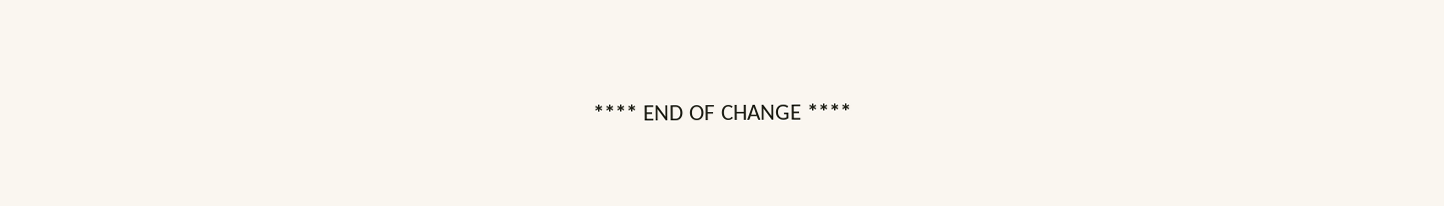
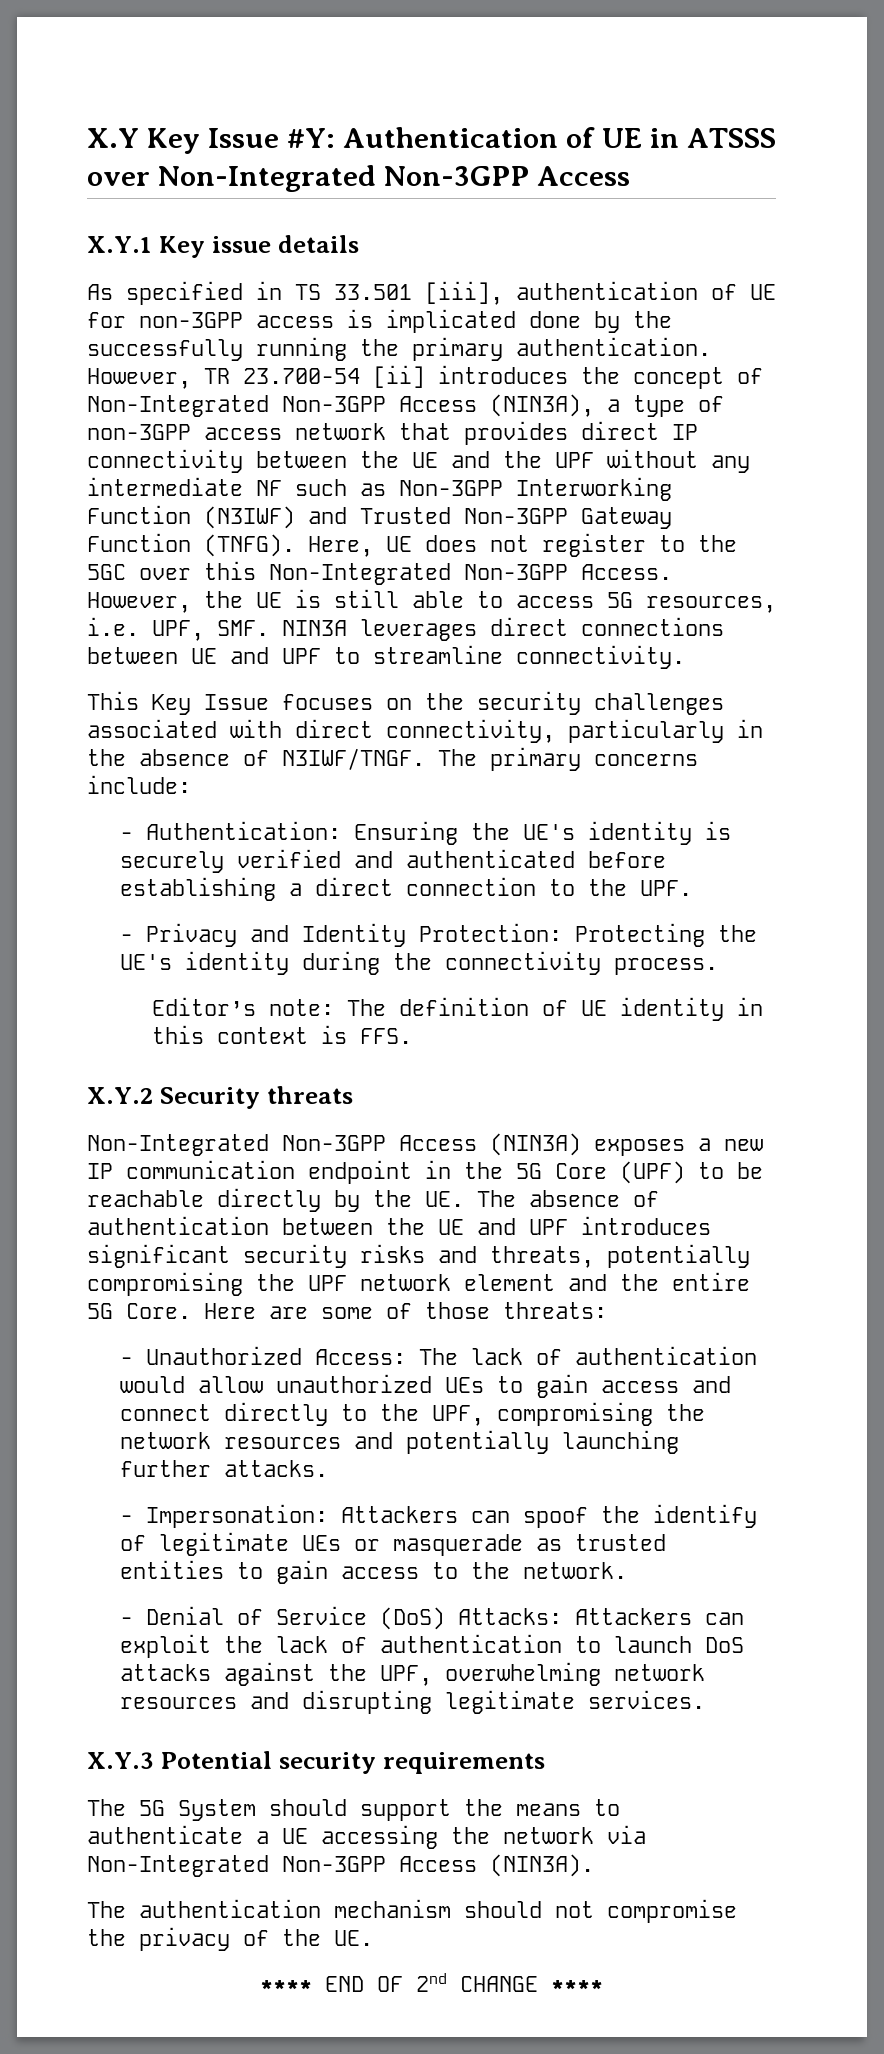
+ X.Y Key Issue #Y: Authentication of UE in ATSSS over Non-Integrated Non-3GPP Access
+ X.Y.1 Key issue details
+ As specified in TS 33.501 [iii], authentication of UE for non-3GPP access is implicated done by the successfully running the primary authentication. However, TR 23.700-54 [ii] introduces the concept of Non-Integrated Non-3GPP Access (NIN3A), a type of non-3GPP access network that provides direct IP connectivity between the UE and the UPF without any intermediate NF such as Non-3GPP Interworking Function (N3IWF) and Trusted Non-3GPP Gateway Function (TNFG). Here, UE does not register to the 5GC over this Non-Integrated Non-3GPP Access. However, the UE is still able to access 5G resources, i.e. UPF, SMF. NIN3A leverages direct connections between UE and UPF to streamline connectivity.
+ This Key Issue focuses on the security challenges associated with direct connectivity, particularly in the absence of N3IWF/TNGF. The primary concerns include:
+ - Authentication: Ensuring the UE's identity is securely verified and authenticated before establishing a direct connection to the UPF.
+ - Privacy and Identity Protection: Protecting the UE's identity during the connectivity process.
+ Editor’s note: The definition of UE identity in this context is FFS.
+ X.Y.2 Security threats
+ Non-Integrated Non-3GPP Access (NIN3A) exposes a new IP communication endpoint in the 5G Core (UPF) to be reachable directly by the UE. The absence of authentication between the UE and UPF introduces significant security risks and threats, potentially compromising the UPF network element and the entire 5G Core. Here are some of those threats:
+ - Unauthorized Access: The lack of authentication would allow unauthorized UEs to gain access and connect directly to the UPF, compromising the network resources and potentially launching further attacks.
+ - Impersonation: Attackers can spoof the identify of legitimate UEs or masquerade as trusted entities to gain access to the network.
+ - Denial of Service (DoS) Attacks: Attackers can exploit the lack of authentication to launch DoS attacks against the UPF, overwhelming network resources and disrupting legitimate services.
+ X.Y.3 Potential security requirements
+ The 5G System should support the means to authenticate a UE accessing the network via Non-Integrated Non-3GPP Access (NIN3A).
+ The authentication mechanism should not compromise the privacy of the UE.
- **** END OF CHANGE ****
+ **** END OF 2nd CHANGE ****

